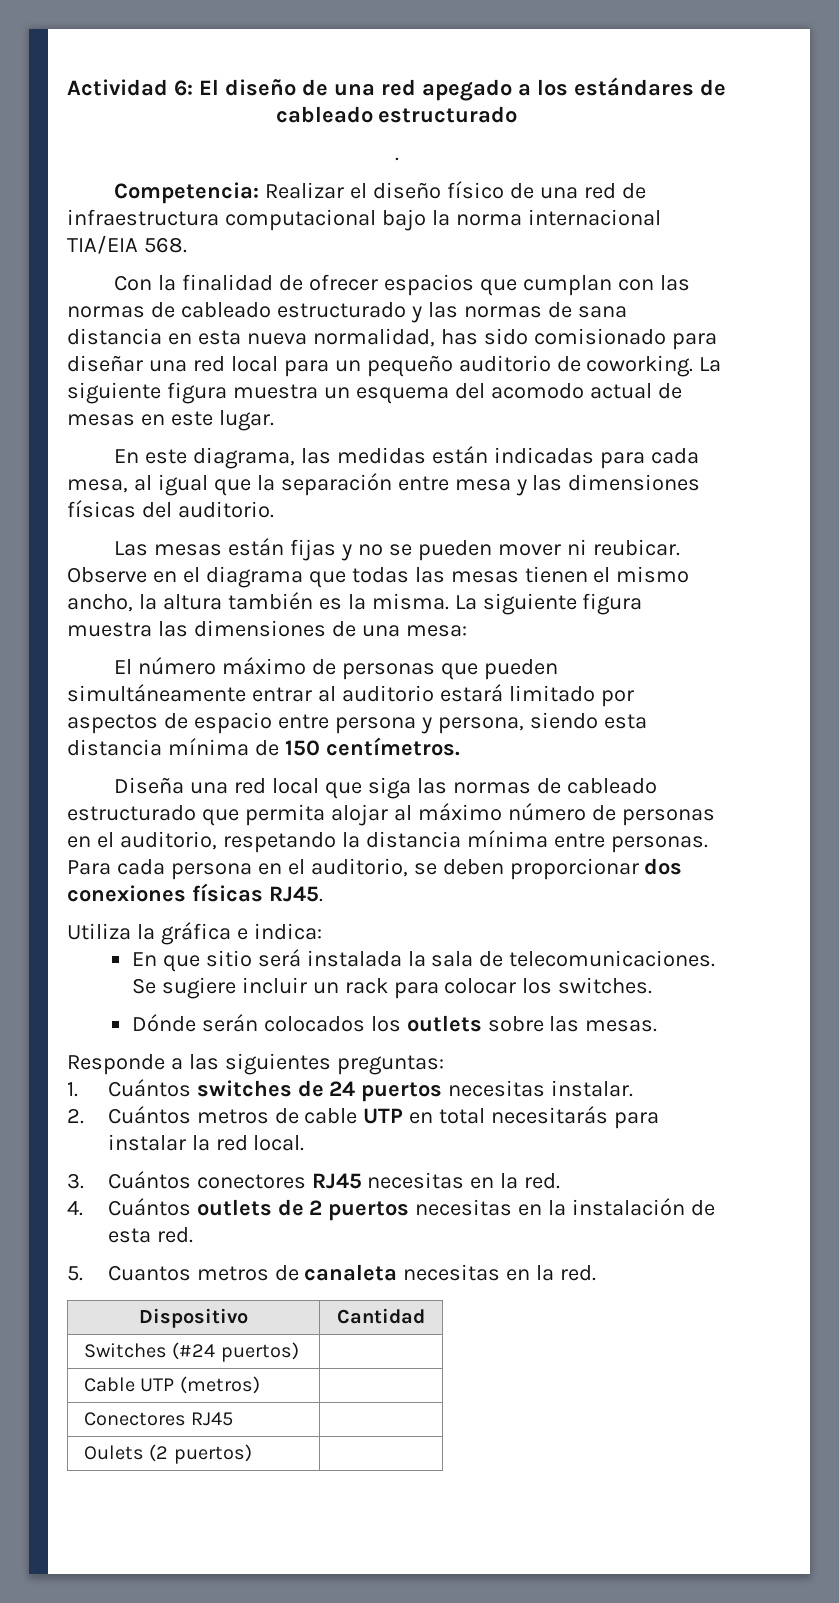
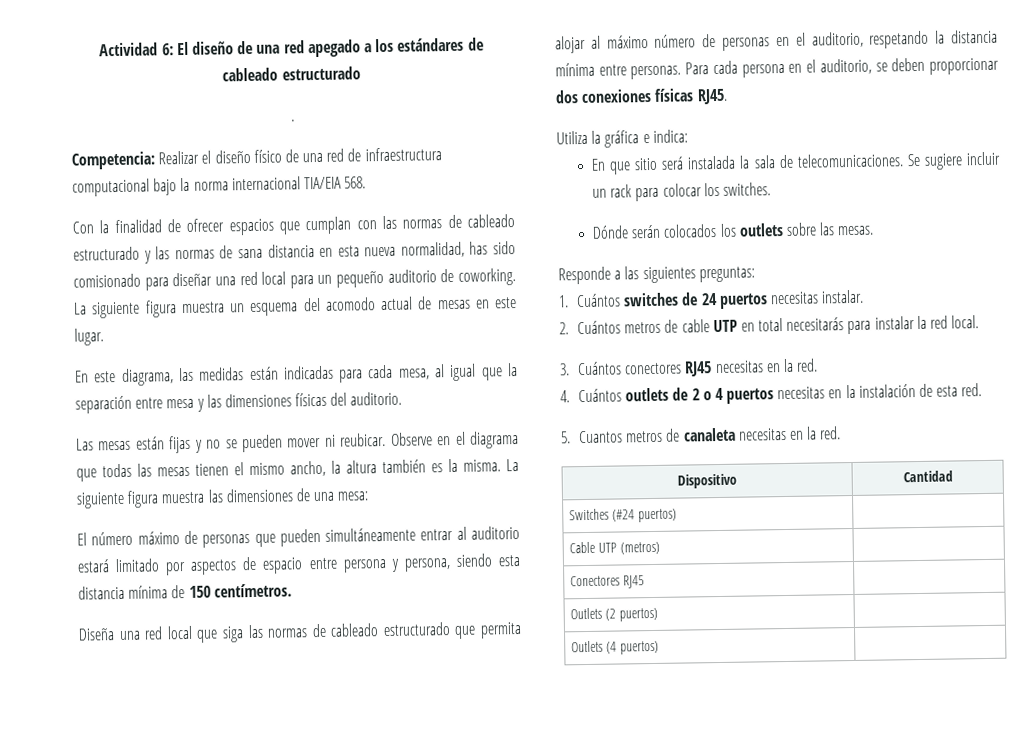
- 4. Cuántos outlets de 2 puertos necesitas en la instalación de esta red.
+ 4. Cuántos outlets de 2 o 4 puertos necesitas en la instalación de esta red.
- Oulets (2 puertos) |
+ Outlets (2 puertos) |
+ Outlets (4 puertos) |

